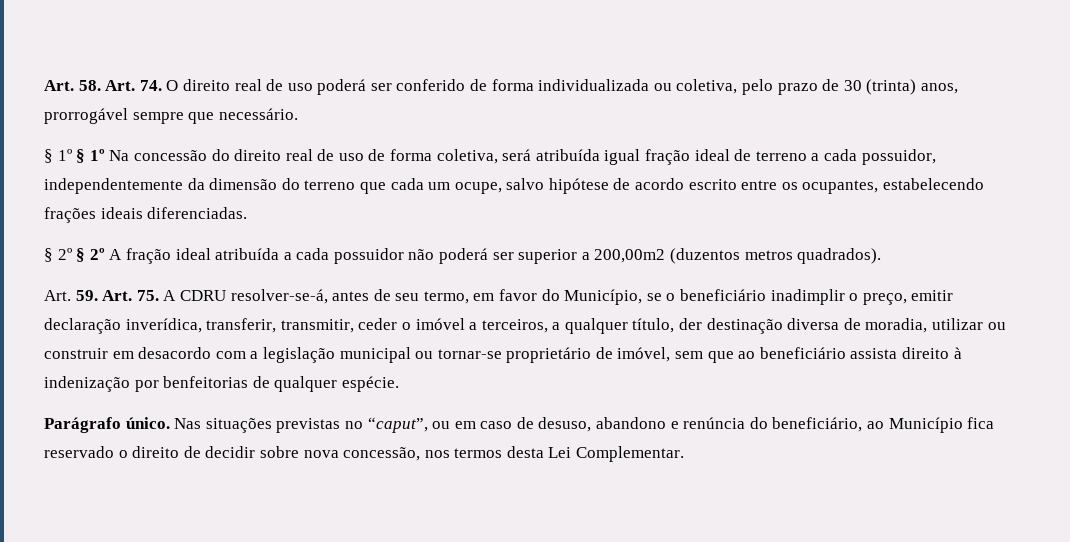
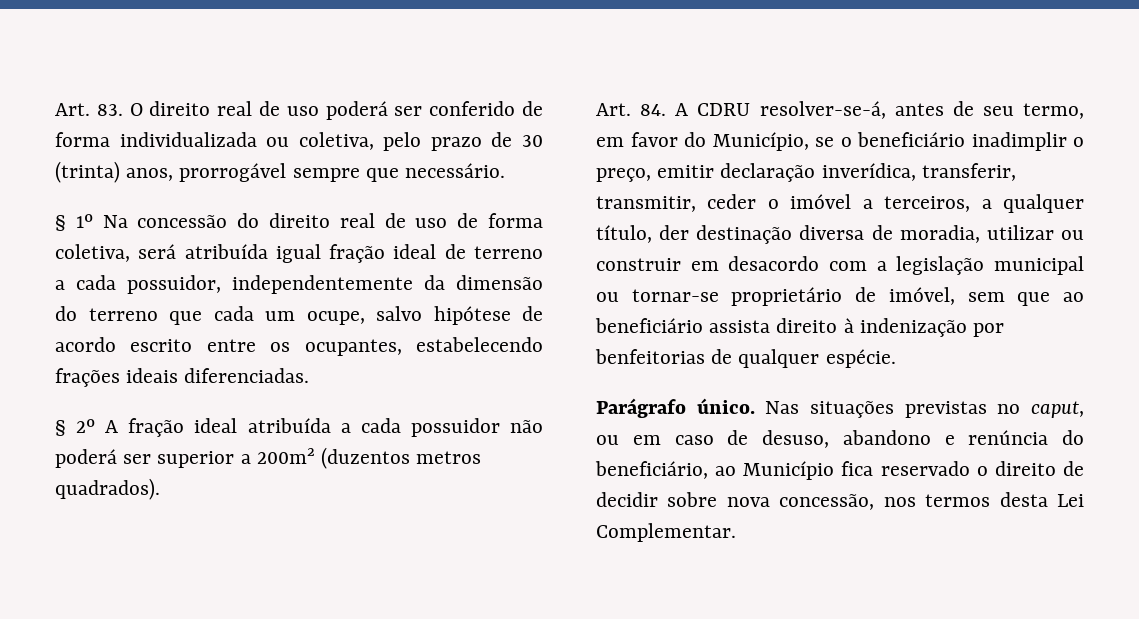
- Art. 58. Art. 74. O direito real de uso poderá ser conferido de forma individualizada ou coletiva, pelo prazo de 30 (trinta) anos, prorrogável sempre que necessário.
+ Art. 83. O direito real de uso poderá ser conferido de forma individualizada ou coletiva, pelo prazo de 30 (trinta) anos, prorrogável sempre que necessário.
- § 1º § 1º Na concessão do direito real de uso de forma coletiva, será atribuída igual fração ideal de terreno a cada possuidor, independentemente da dimensão do terreno que cada um ocupe, salvo hipótese de acordo escrito entre os ocupantes, estabelecendo frações ideais diferenciadas.
+ § 1º Na concessão do direito real de uso de forma coletiva, será atribuída igual fração ideal de terreno a cada possuidor, independentemente da dimensão do terreno que cada um ocupe, salvo hipótese de acordo escrito entre os ocupantes, estabelecendo frações ideais diferenciadas.
- § 2º § 2º A fração ideal atribuída a cada possuidor não poderá ser superior a 200,00m2 (duzentos metros quadrados).
+ § 2º A fração ideal atribuída a cada possuidor não poderá ser superior a 200m² (duzentos metros quadrados).
- Art. 59. Art. 75. A CDRU resolver-se-á, antes de seu termo, em favor do Município, se o beneficiário inadimplir o preço, emitir declaração inverídica, transferir, transmitir, ceder o imóvel a terceiros, a qualquer título, der destinação diversa de moradia, utilizar ou construir em desacordo com a legislação municipal ou tornar-se proprietário de imóvel, sem que ao beneficiário assista direito à indenização por benfeitorias de qualquer espécie.
+ Art. 84. A CDRU resolver-se-á, antes de seu termo, em favor do Município, se o beneficiário inadimplir o preço, emitir declaração inverídica, transferir, transmitir, ceder o imóvel a terceiros, a qualquer título, der destinação diversa de moradia, utilizar ou construir em desacordo com a legislação municipal ou tornar-se proprietário de imóvel, sem que ao beneficiário assista direito à indenização por benfeitorias de qualquer espécie.
- Nas situações previstas no “caput”, ou em caso de desuso, abandono e renúncia do beneficiário, ao Município fica reservado o direito de decidir sobre nova concessão, nos termos desta Lei Complementar.
+ Nas situações previstas no caput, ou em caso de desuso, abandono e renúncia do beneficiário, ao Município fica reservado o direito de decidir sobre nova concessão, nos termos desta Lei Complementar.

